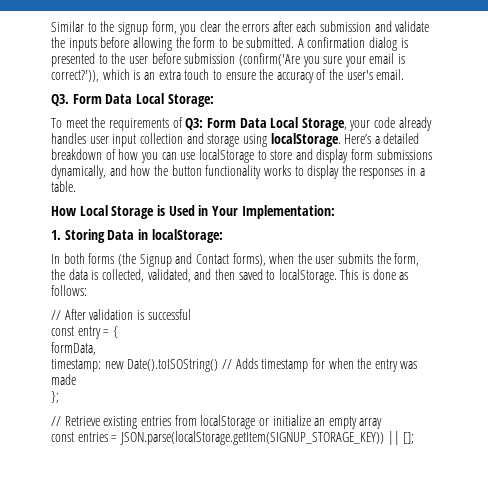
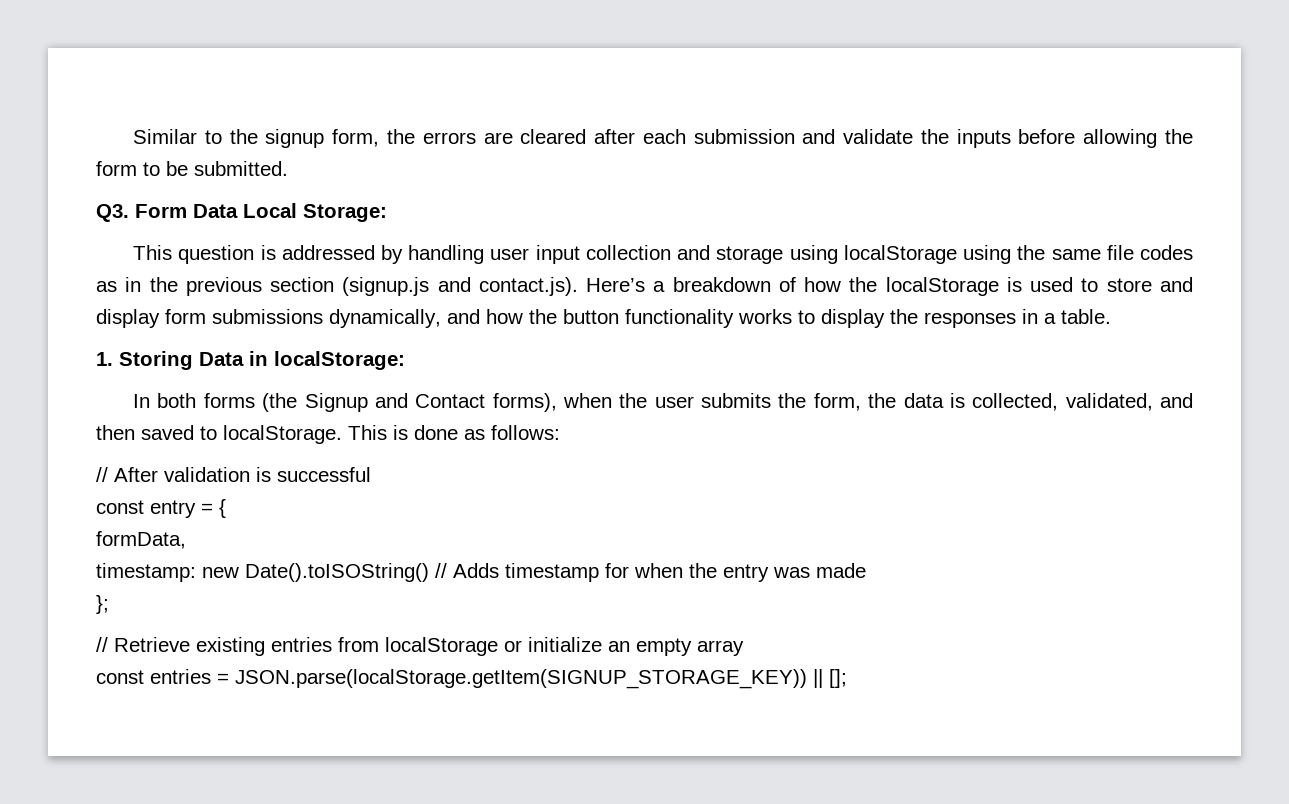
- Similar to the signup form, you clear the errors after each submission and validate the inputs before allowing the form to be submitted. A confirmation dialog is presented to the user before submission (confirm('Are you sure your email is correct?')), which is an extra touch to ensure the accuracy of the user's email.
+ Similar to the signup form, the errors are cleared after each submission and validate the inputs before allowing the form to be submitted.
- To meet the requirements of Q3: Form Data Local Storage, your code already handles user input collection and storage using localStorage. Here’s a detailed breakdown of how you can use localStorage to store and display form submissions dynamically, and how the button functionality works to display the responses in a table.
+ This question is addressed by handling user input collection and storage using localStorage using the same file codes as in the previous section (signup.js and contact.js). Here’s a breakdown of how the localStorage is used to store and display form submissions dynamically, and how the button functionality works to display the responses in a table.
- How Local Storage is Used in Your Implementation:

